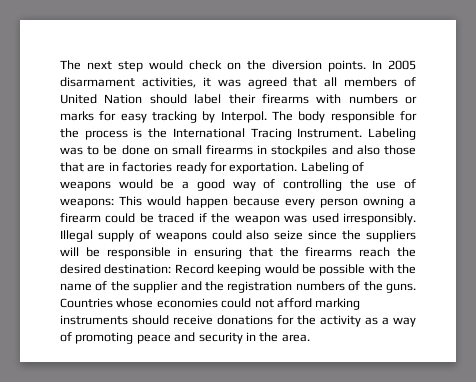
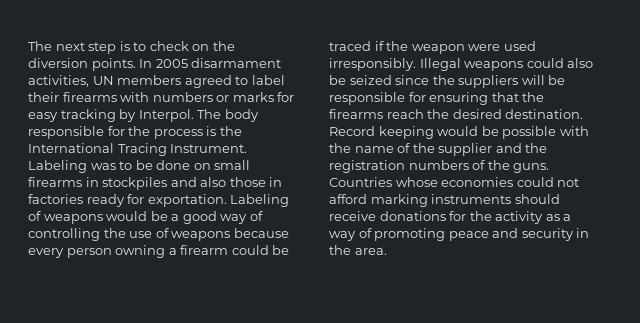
- The next step would check on the diversion points.
+ The next step is to check on the diversion points.
- In 2005 disarmament activities, it was agreed that all members of United Nation should label their firearms with numbers or marks for easy tracking by Interpol.
+ In 2005 disarmament activities, UN members agreed to label their firearms with numbers or marks for easy tracking by Interpol.
- Labeling was to be done on small firearms in stockpiles and also those that are in factories ready for exportation.
+ Labeling was to be done on small firearms in stockpiles and also those in factories ready for exportation.
- Labeling of weapons would be a good way of controlling the use of weapons: This would happen because every person owning a firearm could be traced if the weapon was used irresponsibly.
+ Labeling of weapons would be a good way of controlling the use of weapons because every person owning a firearm could be traced if the weapon were used irresponsibly.
- Illegal supply of weapons could also seize since the suppliers will be responsible in ensuring that the firearms reach the desired destination: Record keeping would be possible with the name of the supplier and the registration numbers of the guns.
+ Illegal weapons could also be seized since the suppliers will be responsible for ensuring that the firearms reach the desired destination. Record keeping would be possible with the name of the supplier and the registration numbers of the guns.

